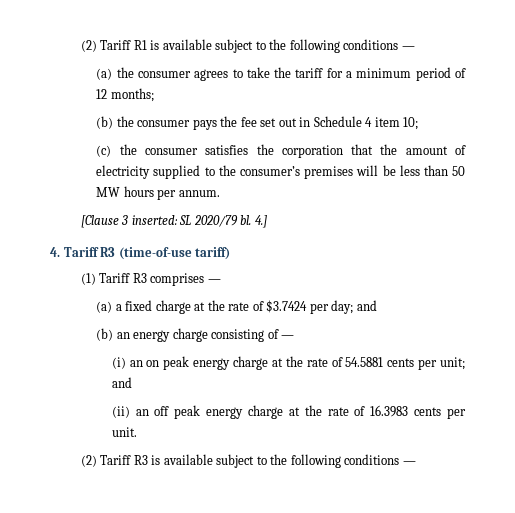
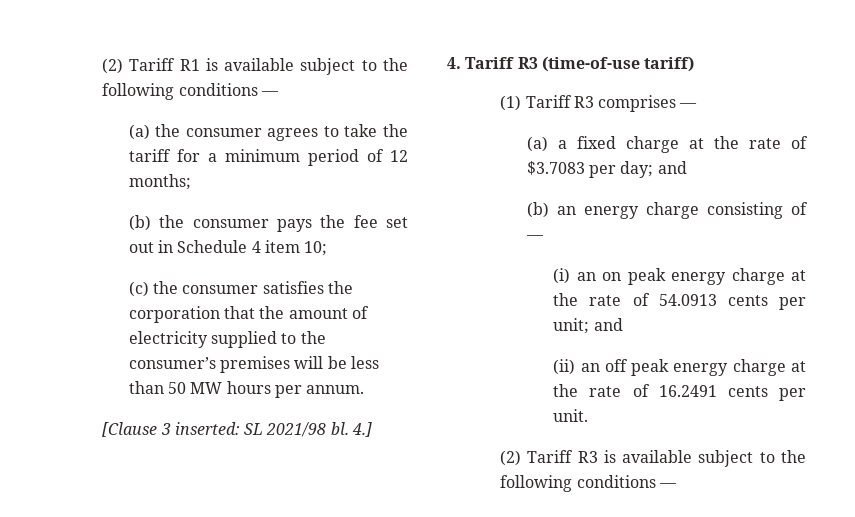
- [Clause 3 inserted: SL 2020/79 bl.
+ [Clause 3 inserted: SL 2021/98 bl.
- (a) a fixed charge at the rate of $3.7424 per day; and
+ (a) a fixed charge at the rate of $3.7083 per day; and
- (i) an on peak energy charge at the rate of 54.5881 cents per unit; and
+ (i) an on peak energy charge at the rate of 54.0913 cents per unit; and
- (ii) an off peak energy charge at the rate of 16.3983 cents per unit.
+ (ii) an off peak energy charge at the rate of 16.2491 cents per unit.

